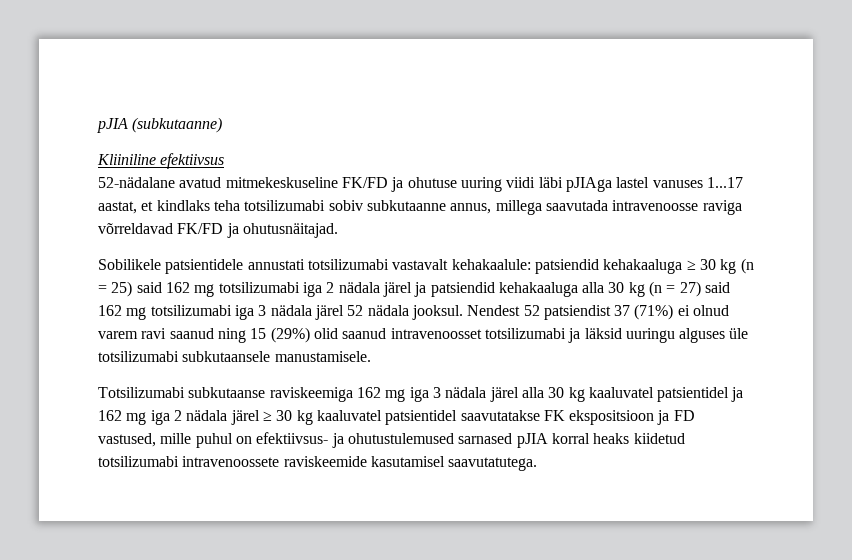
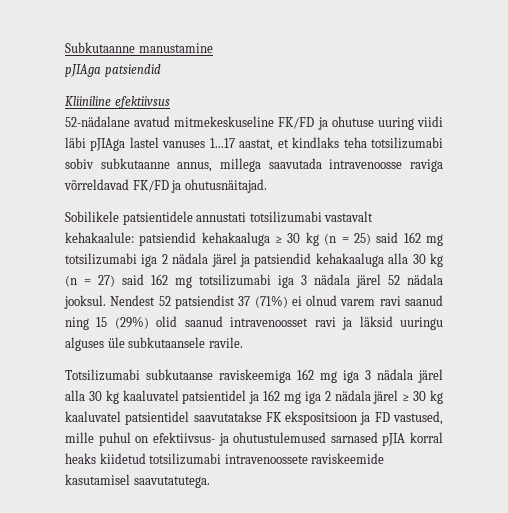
- pJIA (subkutaanne)
+ Subkutaanne manustamine
+ pJIAga patsiendid
- Nendest 52 patsiendist 37 (71%) ei olnud varem ravi saanud ning 15 (29%) olid saanud intravenoosset totsilizumabi ja läksid uuringu alguses üle totsilizumabi subkutaansele manustamisele.
+ Nendest 52 patsiendist 37 (71%) ei olnud varem ravi saanud ning 15 (29%) olid saanud intravenoosset ravi ja läksid uuringu alguses üle subkutaansele ravile.

